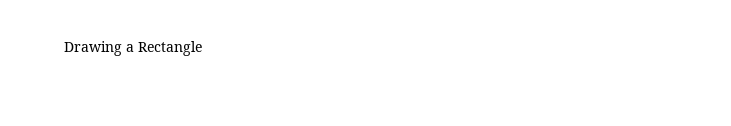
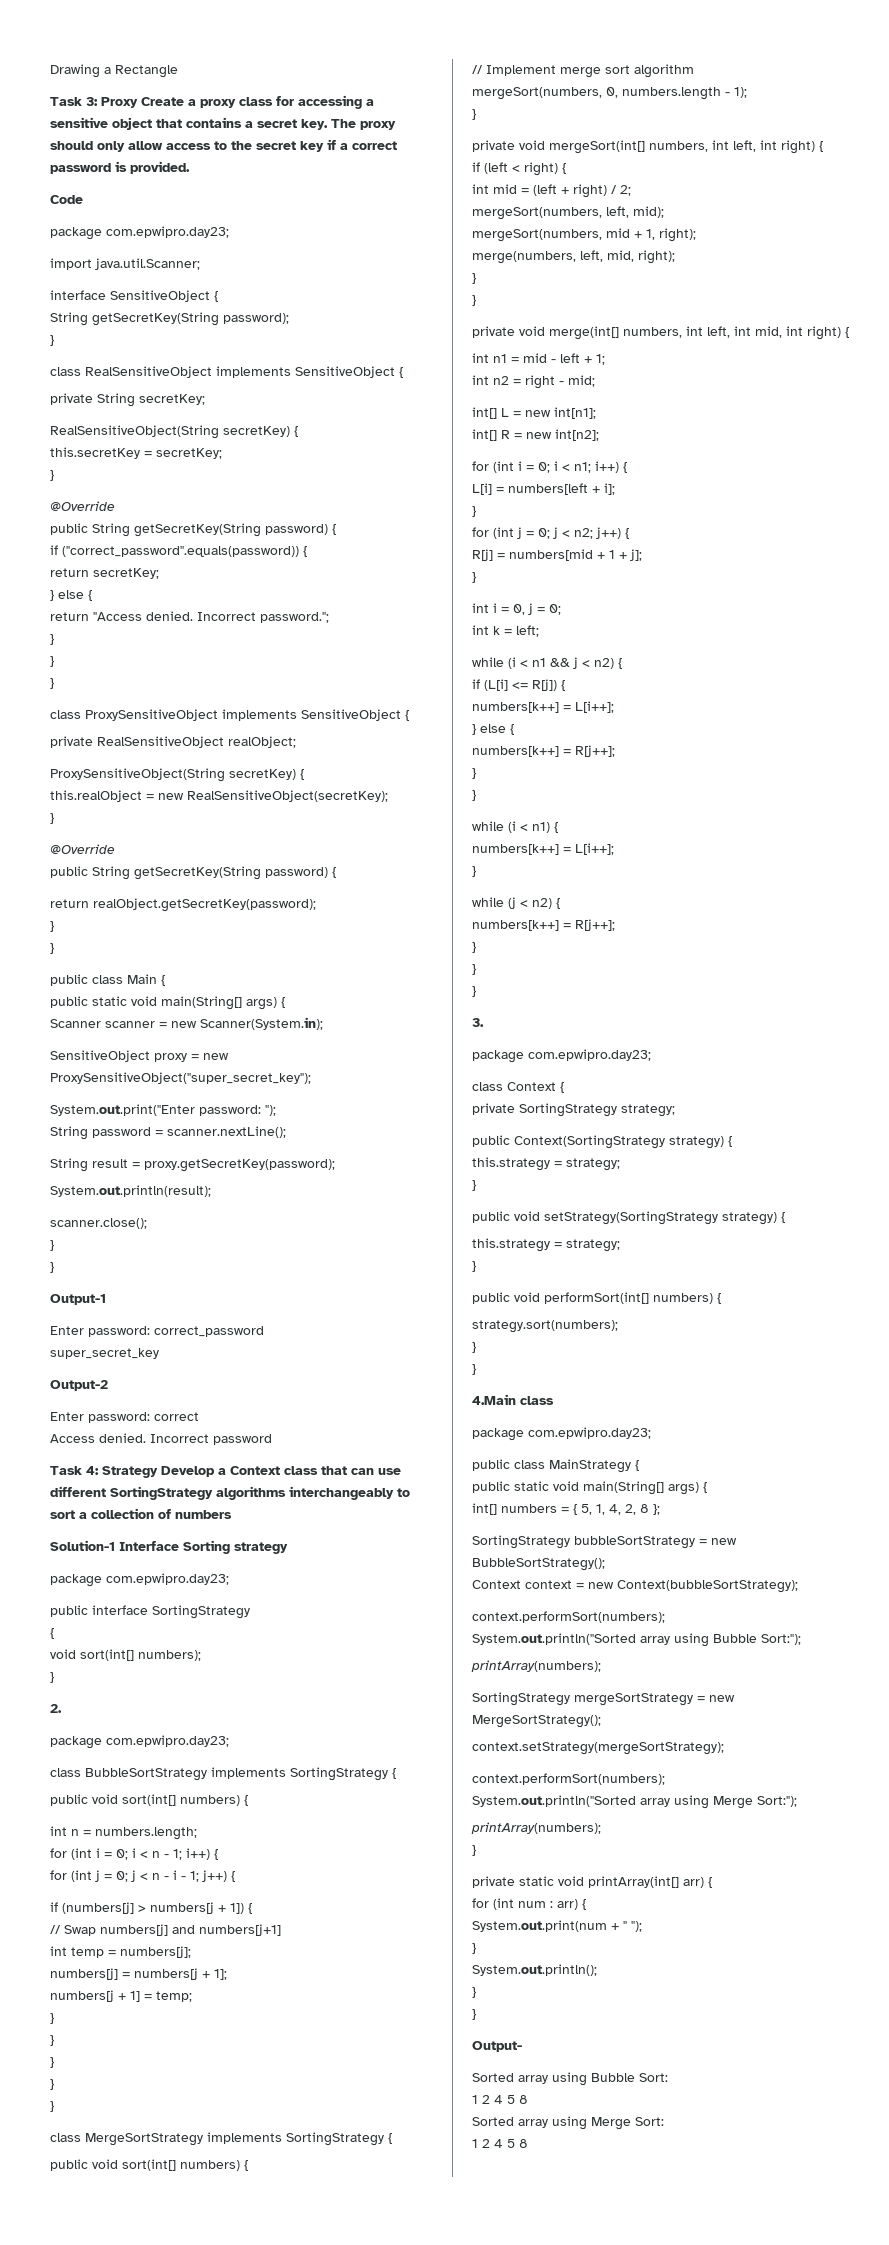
+ Task 3: Proxy Create a proxy class for accessing a sensitive object that contains a secret key. The proxy should only allow access to the secret key if a correct password is provided.
+ Code
+ package com.epwipro.day23;
+ import java.util.Scanner;
+ interface SensitiveObject {
+ String getSecretKey(String password);
+ }
+ class RealSensitiveObject implements SensitiveObject {
+ private String secretKey;
+ RealSensitiveObject(String secretKey) {
+ this.secretKey = secretKey;
+ }
+ @Override
+ public String getSecretKey(String password) {
+ if ("correct_password".equals(password)) {
+ return secretKey;
+ } else {
+ return "Access denied. Incorrect password.";
+ }
+ }
+ }
+ class ProxySensitiveObject implements SensitiveObject {
+ private RealSensitiveObject realObject;
+ ProxySensitiveObject(String secretKey) {
+ this.realObject = new RealSensitiveObject(secretKey);
+ }
+ @Override
+ public String getSecretKey(String password) {
+ return realObject.getSecretKey(password);
+ }
+ }
+ public class Main {
+ public static void main(String[] args) {
+ Scanner scanner = new Scanner(System.in);
+ SensitiveObject proxy = new ProxySensitiveObject("super_secret_key");
+ System.out.print("Enter password: ");
+ String password = scanner.nextLine();
+ String result = proxy.getSecretKey(password);
+ System.out.println(result);
+ scanner.close();
+ }
+ }
+ Output-1
+ Enter password: correct_password
+ super_secret_key
+ Output-2
+ Enter password: correct
+ Access denied. Incorrect password
+ Task 4: Strategy Develop a Context class that can use different SortingStrategy algorithms interchangeably to sort a collection of numbers
+ Solution-1 Interface Sorting strategy
+ package com.epwipro.day23;
+ public interface SortingStrategy
+ {
+ void sort(int[] numbers);
+ }
+ 2.
+ package com.epwipro.day23;
+ class BubbleSortStrategy implements SortingStrategy {
+ public void sort(int[] numbers) {
+ int n = numbers.length;
+ for (int i = 0; i < n - 1; i++) {
+ for (int j = 0; j < n - i - 1; j++) {
+ if (numbers[j] > numbers[j + 1]) {
+ // Swap numbers[j] and numbers[j+1]
+ int temp = numbers[j];
+ numbers[j] = numbers[j + 1];
+ numbers[j + 1] = temp;
+ }
+ }
+ }
+ }
+ }
+ class MergeSortStrategy implements SortingStrategy {
+ public void sort(int[] numbers) {
+ // Implement merge sort algorithm
+ mergeSort(numbers, 0, numbers.length - 1);
+ }
+ private void mergeSort(int[] numbers, int left, int right) {
+ if (left < right) {
+ int mid = (left + right) / 2;
+ mergeSort(numbers, left, mid);
+ mergeSort(numbers, mid + 1, right);
+ merge(numbers, left, mid, right);
+ }
+ }
+ private void merge(int[] numbers, int left, int mid, int right) {
+ int n1 = mid - left + 1;
+ int n2 = right - mid;
+ int[] L = new int[n1];
+ int[] R = new int[n2];
+ for (int i = 0; i < n1; i++) {
+ L[i] = numbers[left + i];
+ }
+ for (int j = 0; j < n2; j++) {
+ R[j] = numbers[mid + 1 + j];
+ }
+ int i = 0, j = 0;
+ int k = left;
+ while (i < n1 && j < n2) {
+ if (L[i] <= R[j]) {
+ numbers[k++] = L[i++];
+ } else {
+ numbers[k++] = R[j++];
+ }
+ }
+ while (i < n1) {
+ numbers[k++] = L[i++];
+ }
+ while (j < n2) {
+ numbers[k++] = R[j++];
+ }
+ }
+ }
+ 3.
+ package com.epwipro.day23;
+ class Context {
+ private SortingStrategy strategy;
+ public Context(SortingStrategy strategy) {
+ this.strategy = strategy;
+ }
+ public void setStrategy(SortingStrategy strategy) {
+ this.strategy = strategy;
+ }
+ public void performSort(int[] numbers) {
+ strategy.sort(numbers);
+ }
+ }
+ 4.Main class
+ package com.epwipro.day23;
+ public class MainStrategy {
+ public static void main(String[] args) {
+ int[] numbers = { 5, 1, 4, 2, 8 };
+ SortingStrategy bubbleSortStrategy = new BubbleSortStrategy();
+ Context context = new Context(bubbleSortStrategy);
+ context.performSort(numbers);
+ System.out.println("Sorted array using Bubble Sort:");
+ printArray(numbers);
+ SortingStrategy mergeSortStrategy = new MergeSortStrategy();
+ context.setStrategy(mergeSortStrategy);
+ context.performSort(numbers);
+ System.out.println("Sorted array using Merge Sort:");
+ printArray(numbers);
+ }
+ private static void printArray(int[] arr) {
+ for (int num : arr) {
+ System.out.print(num + " ");
+ }
+ System.out.println();
+ }
+ }
+ Output-
+ Sorted array using Bubble Sort:
+ 1 2 4 5 8
+ Sorted array using Merge Sort:
+ 1 2 4 5 8

